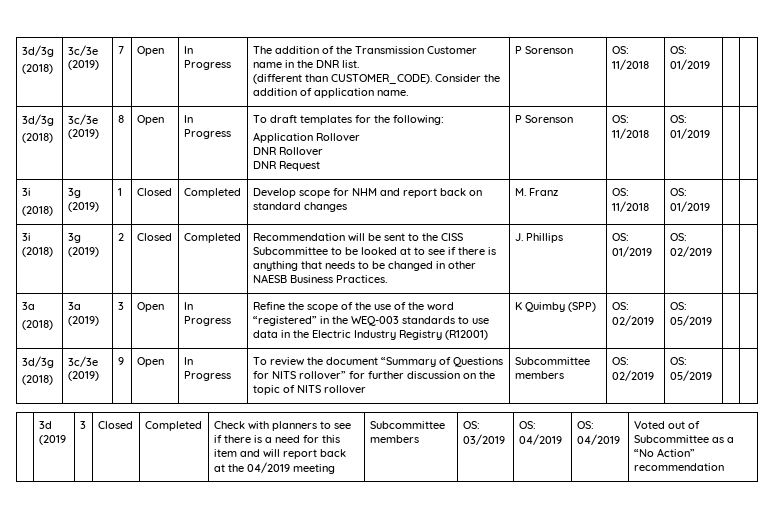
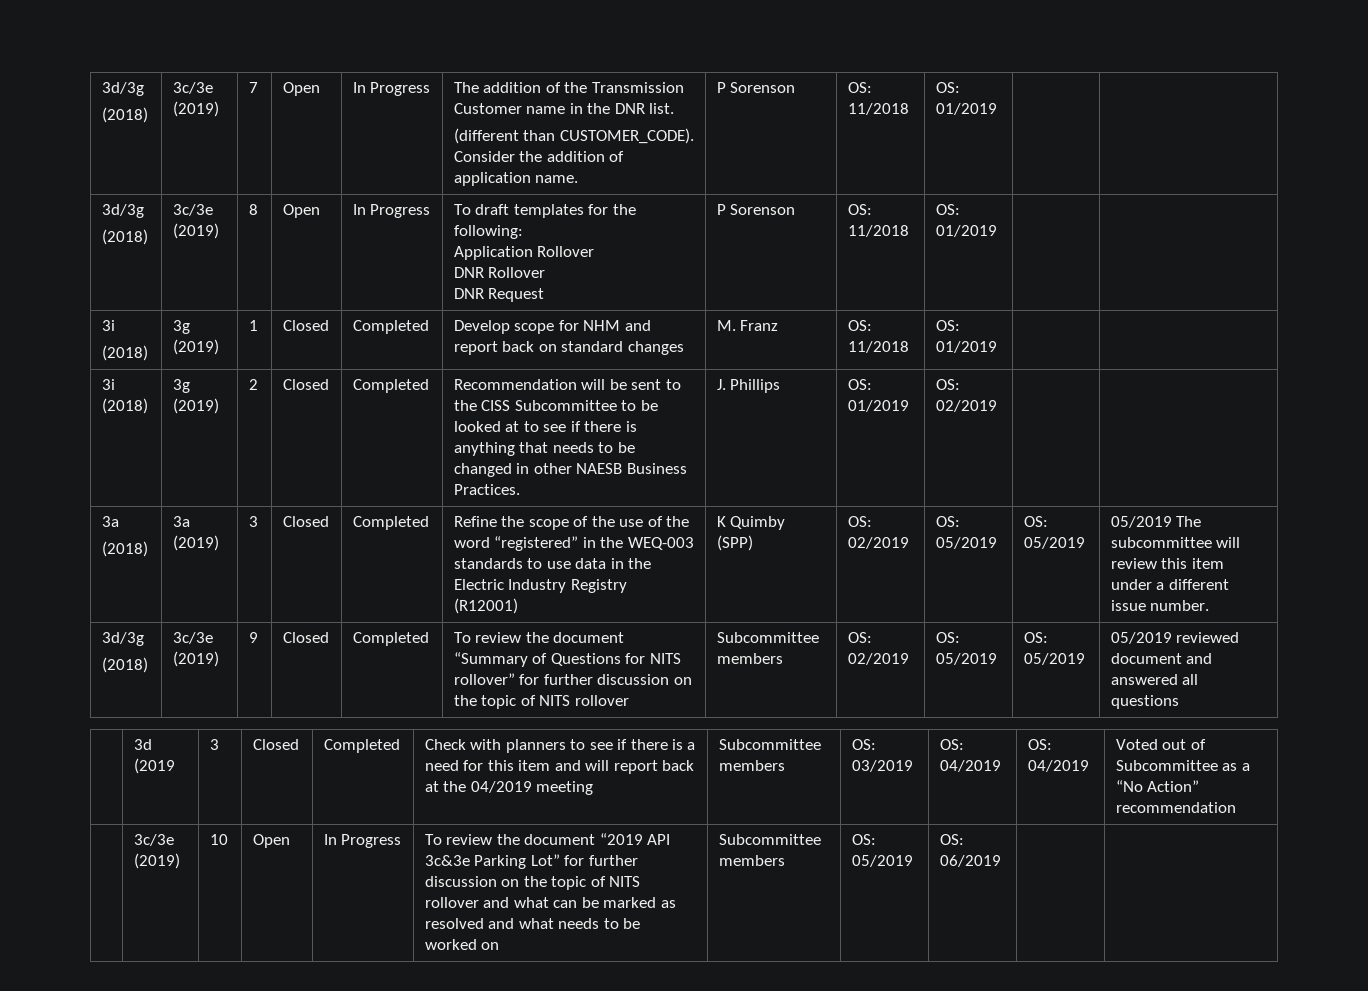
- 3a (2019) | 3 | Open | In Progress
+ 3a (2019) | 3 | Closed | Completed
+ OS: 05/2019 | 05/2019 The subcommittee will review this item under a different issue number.
- 9 | Open | In Progress
+ 9 | Closed | Completed
+ OS: 05/2019 | 05/2019 reviewed document and answered all questions
+ 3c/3e (2019) | 10 | Open | In Progress | To review the document “2019 API 3c&3e Parking Lot” for further discussion on the topic of NITS rollover and what can be marked as resolved and what needs to be worked on | Subcommittee members | OS: 05/2019 | OS: 06/2019

